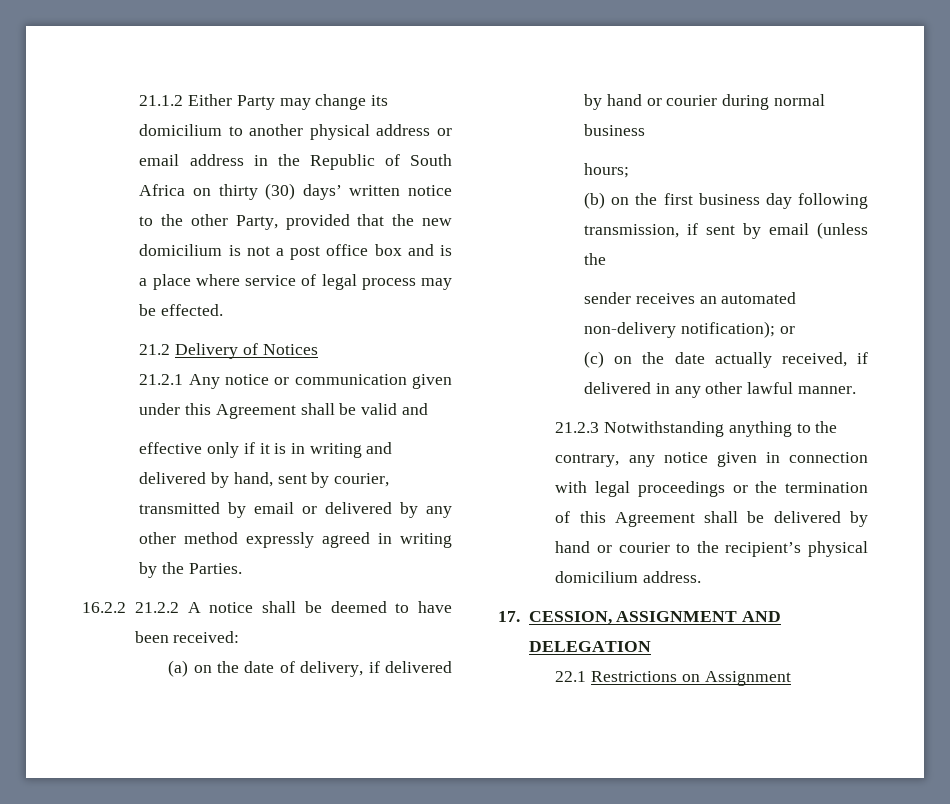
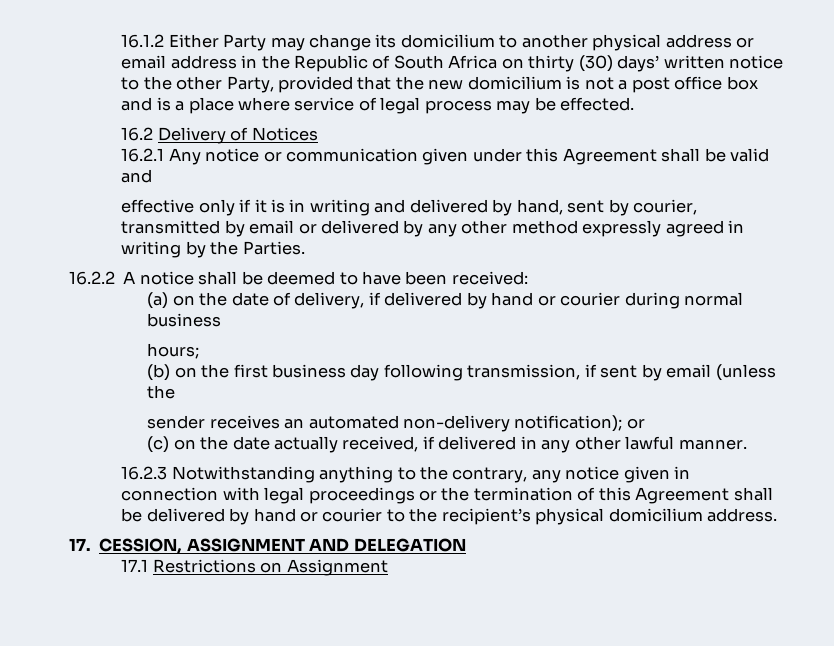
- 21.1.2 Either Party may change its domicilium to another physical address or email address in the Republic of South Africa on thirty (30) days’ written notice to the other Party, provided that the new domicilium is not a post office box and is a place where service of legal process may be effected.
+ 16.1.2 Either Party may change its domicilium to another physical address or email address in the Republic of South Africa on thirty (30) days’ written notice to the other Party, provided that the new domicilium is not a post office box and is a place where service of legal process may be effected.
- 21.2 Delivery of Notices
+ 16.2 Delivery of Notices
- 21.2.1 Any notice or communication given under this Agreement shall be valid and
+ 16.2.1 Any notice or communication given under this Agreement shall be valid and
- 16.2.2 21.2.2 A notice shall be deemed to have been received:
+ 16.2.2 A notice shall be deemed to have been received:
- 21.2.3 Notwithstanding anything to the contrary, any notice given in connection with legal proceedings or the termination of this Agreement shall be delivered by hand or courier to the recipient’s physical domicilium address.
+ 16.2.3 Notwithstanding anything to the contrary, any notice given in connection with legal proceedings or the termination of this Agreement shall be delivered by hand or courier to the recipient’s physical domicilium address.
- 22.1 Restrictions on Assignment
+ 17.1 Restrictions on Assignment

